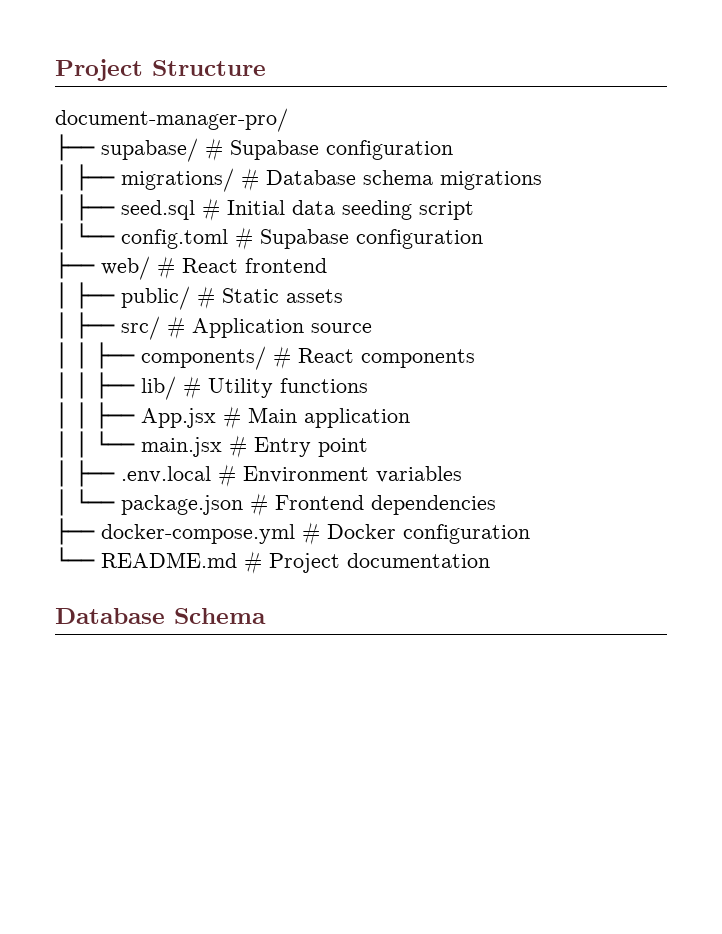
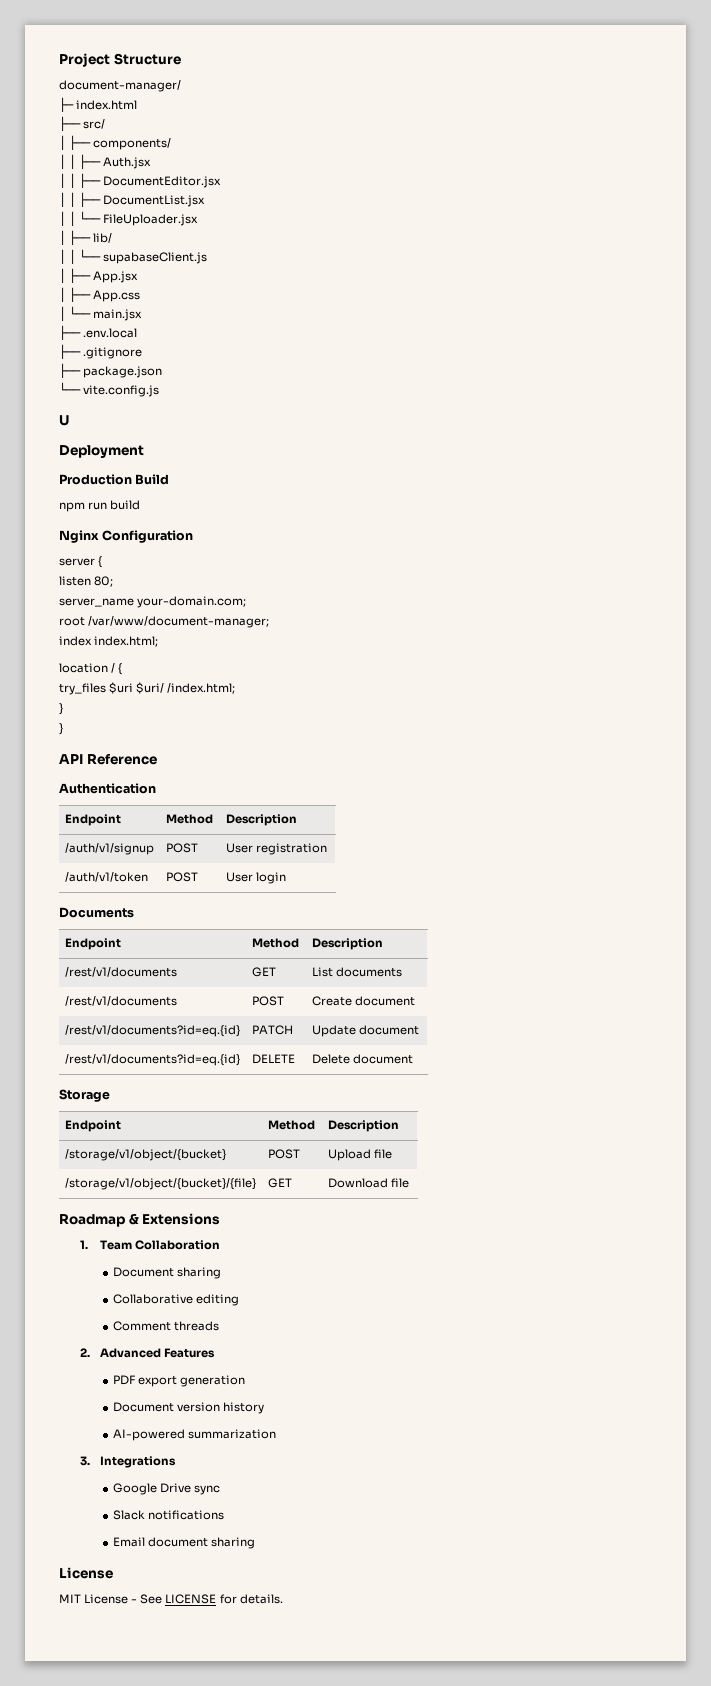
- document-manager-pro/
- ├── supabase/ # Supabase configuration
- │ ├── migrations/ # Database schema migrations
- │ ├── seed.sql # Initial data seeding script
- │ └── config.toml # Supabase configuration
- ├── web/ # React frontend
- │ ├── public/ # Static assets
- │ ├── src/ # Application source
- │ │ ├── components/ # React components
- │ │ ├── lib/ # Utility functions
- │ │ ├── App.jsx # Main application
- │ │ └── main.jsx # Entry point
- │ ├── .env.local # Environment variables
- │ └── package.json # Frontend dependencies
- ├── docker-compose.yml # Docker configuration
- └── README.md # Project documentation
- Database Schema
+ document-manager/
+ ├─ index.html
+ ├── src/
+ │ ├── components/
+ │ │ ├── Auth.jsx
+ │ │ ├── DocumentEditor.jsx
+ │ │ ├── DocumentList.jsx
+ │ │ └── FileUploader.jsx
+ │ ├── lib/
+ │ │ └── supabaseClient.js
+ │ ├── App.jsx
+ │ ├── App.css
+ │ └── main.jsx
+ ├── .env.local
+ ├── .gitignore
+ ├── package.json
+ └── vite.config.js
+ U
+ Deployment
+ Production Build
+ npm run build
+ Nginx Configuration
+ server {
+ listen 80;
+ server_name your-domain.com;
+ root /var/www/document-manager;
+ index index.html;
+ location / {
+ try_files $uri $uri/ /index.html;
+ }
+ }
+ API Reference
+ Authentication
+ Endpoint | Method | Description
+ /auth/v1/signup | POST | User registration
+ /auth/v1/token | POST | User login
+ Documents
+ Endpoint | Method | Description
+ /rest/v1/documents | GET | List documents
+ /rest/v1/documents | POST | Create document
+ /rest/v1/documents?id=eq.{id} | PATCH | Update document
+ /rest/v1/documents?id=eq.{id} | DELETE | Delete document
+ Storage
+ Endpoint | Method | Description
+ /storage/v1/object/{bucket} | POST | Upload file
+ /storage/v1/object/{bucket}/{file} | GET | Download file
+ Roadmap & Extensions
+ 1. Team Collaboration
+ Document sharing
+ Collaborative editing
+ Comment threads
+ 2. Advanced Features
+ PDF export generation
+ Document version history
+ AI-powered summarization
+ 3. Integrations
+ Google Drive sync
+ Slack notifications
+ Email document sharing
+ License
+ MIT License - See LICENSE for details.

